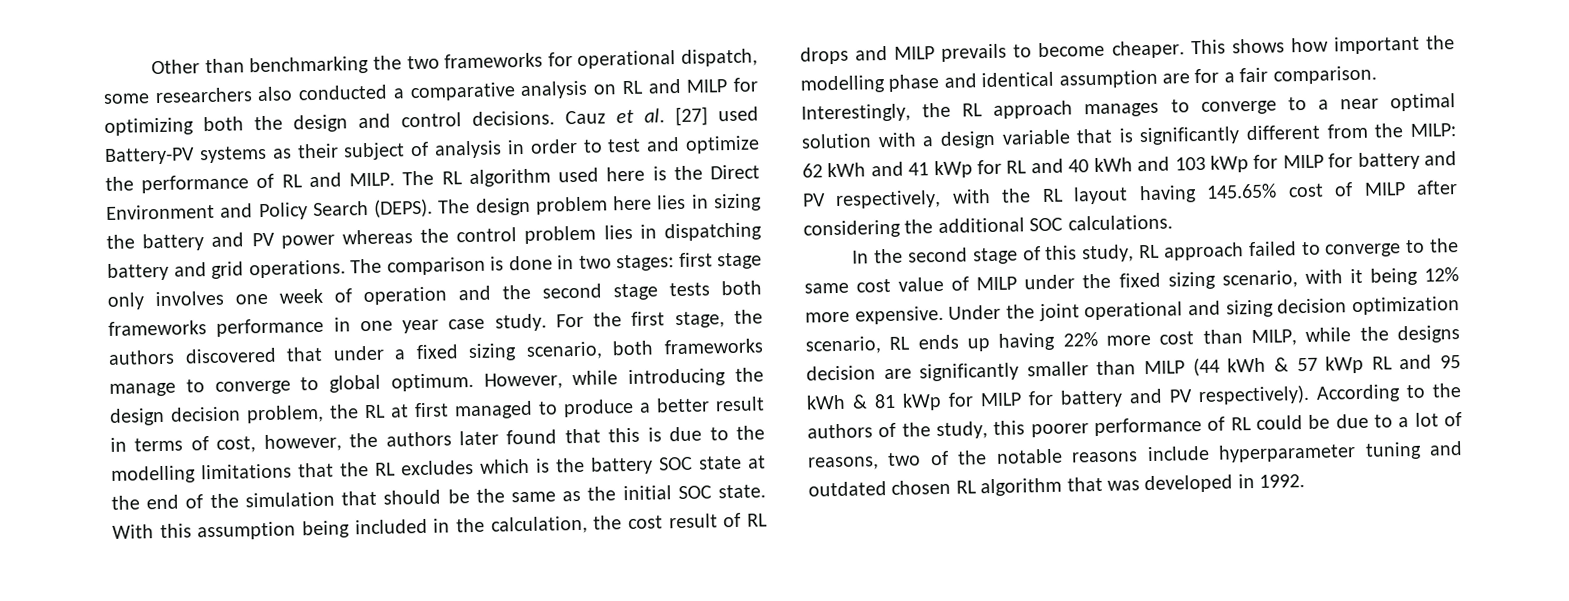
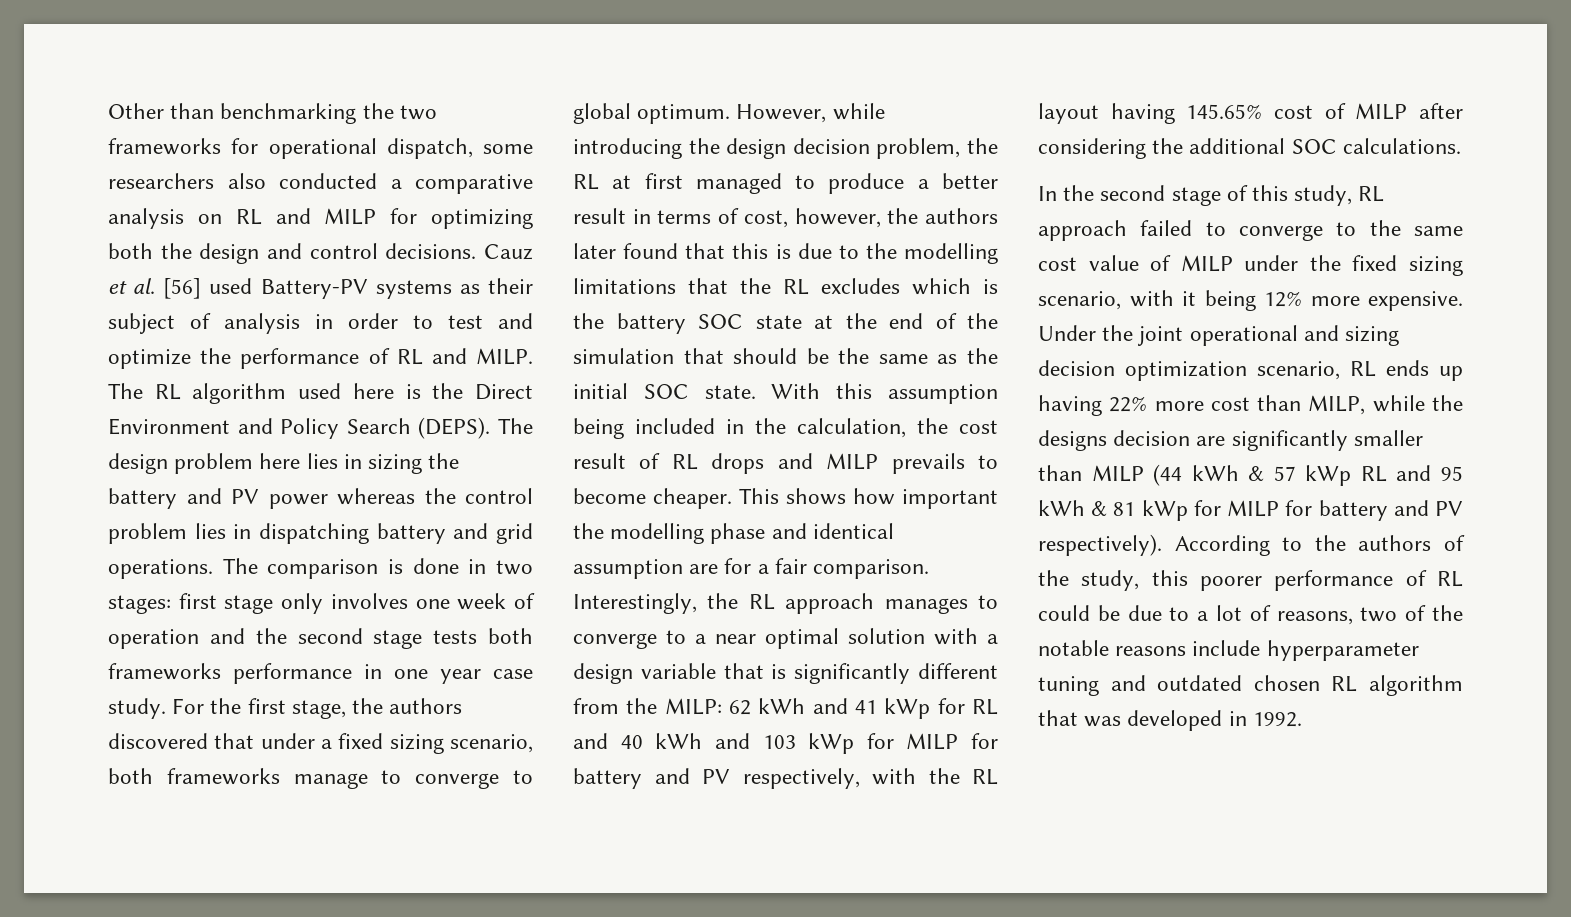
- Cauz et al. [27] used Battery-PV systems as their subject of analysis in order to test and optimize the performance of RL and MILP.
+ Cauz et al. [56] used Battery-PV systems as their subject of analysis in order to test and optimize the performance of RL and MILP.

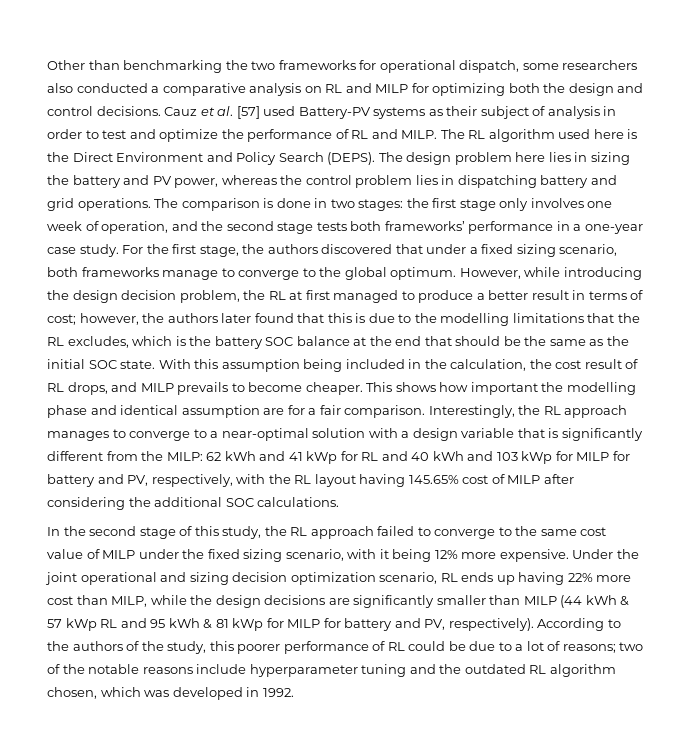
- Cauz et al. [56] used Battery-PV systems as their subject of analysis in order to test and optimize the performance of RL and MILP.
+ Cauz et al. [57] used Battery-PV systems as their subject of analysis in order to test and optimize the performance of RL and MILP.
- The design problem here lies in sizing the battery and PV power whereas the control problem lies in dispatching battery and grid operations.
+ The design problem here lies in sizing the battery and PV power, whereas the control problem lies in dispatching battery and grid operations.
- The comparison is done in two stages: first stage only involves one week of operation and the second stage tests both frameworks performance in one year case study.
+ The comparison is done in two stages: the first stage only involves one week of operation, and the second stage tests both frameworks’ performance in a one-year case study.
- For the first stage, the authors discovered that under a fixed sizing scenario, both frameworks manage to converge to global optimum.
+ For the first stage, the authors discovered that under a fixed sizing scenario, both frameworks manage to converge to the global optimum.
- However, while introducing the design decision problem, the RL at first managed to produce a better result in terms of cost, however, the authors later found that this is due to the modelling limitations that the RL excludes which is the battery SOC state at the end of the simulation that should be the same as the initial SOC state.
+ However, while introducing the design decision problem, the RL at first managed to produce a better result in terms of cost; however, the authors later found that this is due to the modelling limitations that the RL excludes, which is the battery SOC balance at the end that should be the same as the initial SOC state.
- With this assumption being included in the calculation, the cost result of RL drops and MILP prevails to become cheaper.
+ With this assumption being included in the calculation, the cost result of RL drops, and MILP prevails to become cheaper.
- Interestingly, the RL approach manages to converge to a near optimal solution with a design variable that is significantly different from the MILP: 62 kWh and 41 kWp for RL and 40 kWh and 103 kWp for MILP for battery and PV respectively, with the RL layout having 145.65% cost of MILP after considering the additional SOC calculations.
+ Interestingly, the RL approach manages to converge to a near-optimal solution with a design variable that is significantly different from the MILP: 62 kWh and 41 kWp for RL and 40 kWh and 103 kWp for MILP for battery and PV, respectively, with the RL layout having 145.65% cost of MILP after considering the additional SOC calculations.
- In the second stage of this study, RL approach failed to converge to the same cost value of MILP under the fixed sizing scenario, with it being 12% more expensive.
+ In the second stage of this study, the RL approach failed to converge to the same cost value of MILP under the fixed sizing scenario, with it being 12% more expensive.
- Under the joint operational and sizing decision optimization scenario, RL ends up having 22% more cost than MILP, while the designs decision are significantly smaller than MILP (44 kWh & 57 kWp RL and 95 kWh & 81 kWp for MILP for battery and PV respectively).
+ Under the joint operational and sizing decision optimization scenario, RL ends up having 22% more cost than MILP, while the design decisions are significantly smaller than MILP (44 kWh & 57 kWp RL and 95 kWh & 81 kWp for MILP for battery and PV, respectively).
- According to the authors of the study, this poorer performance of RL could be due to a lot of reasons, two of the notable reasons include hyperparameter tuning and outdated chosen RL algorithm that was developed in 1992.
+ According to the authors of the study, this poorer performance of RL could be due to a lot of reasons; two of the notable reasons include hyperparameter tuning and the outdated RL algorithm chosen, which was developed in 1992.

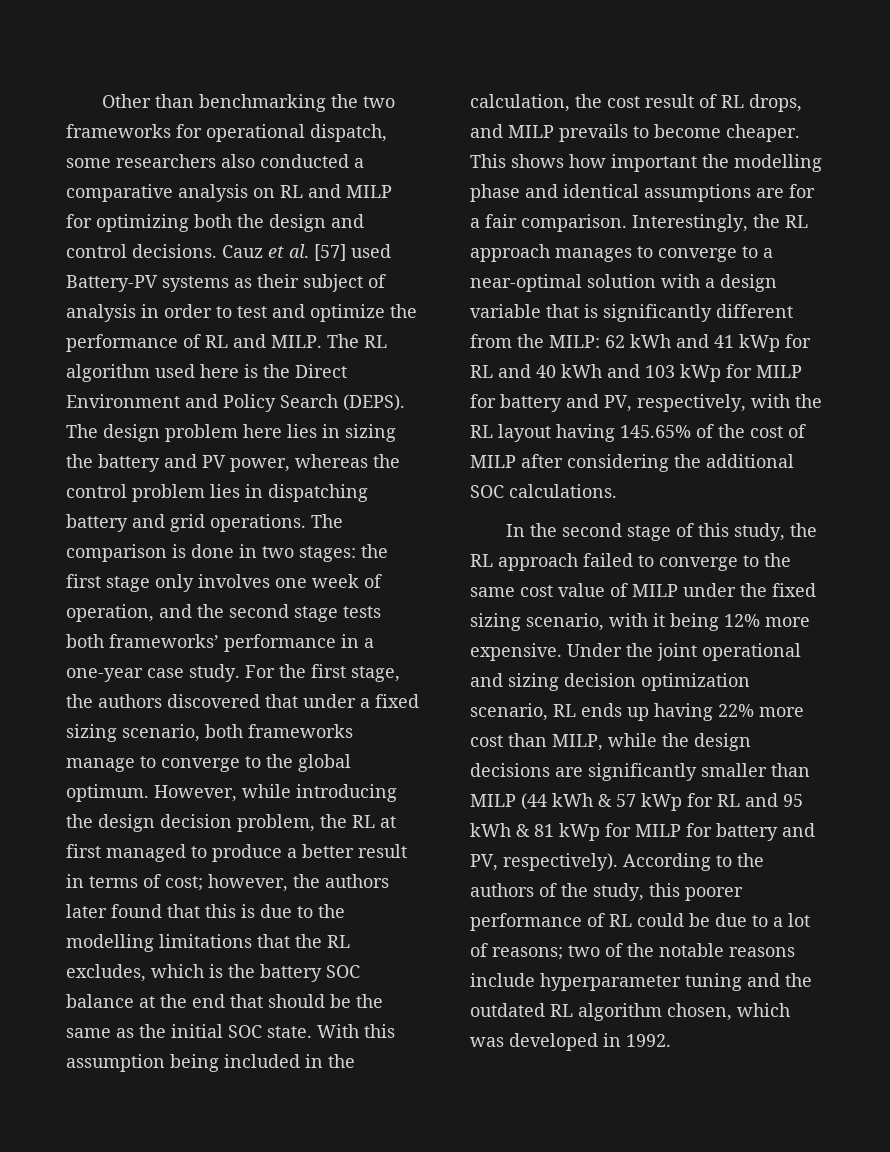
- This shows how important the modelling phase and identical assumption are for a fair comparison.
+ This shows how important the modelling phase and identical assumptions are for a fair comparison.
- Interestingly, the RL approach manages to converge to a near-optimal solution with a design variable that is significantly different from the MILP: 62 kWh and 41 kWp for RL and 40 kWh and 103 kWp for MILP for battery and PV, respectively, with the RL layout having 145.65% cost of MILP after considering the additional SOC calculations.
+ Interestingly, the RL approach manages to converge to a near-optimal solution with a design variable that is significantly different from the MILP: 62 kWh and 41 kWp for RL and 40 kWh and 103 kWp for MILP for battery and PV, respectively, with the RL layout having 145.65% of the cost of MILP after considering the additional SOC calculations.
- Under the joint operational and sizing decision optimization scenario, RL ends up having 22% more cost than MILP, while the design decisions are significantly smaller than MILP (44 kWh & 57 kWp RL and 95 kWh & 81 kWp for MILP for battery and PV, respectively).
+ Under the joint operational and sizing decision optimization scenario, RL ends up having 22% more cost than MILP, while the design decisions are significantly smaller than MILP (44 kWh & 57 kWp for RL and 95 kWh & 81 kWp for MILP for battery and PV, respectively).

